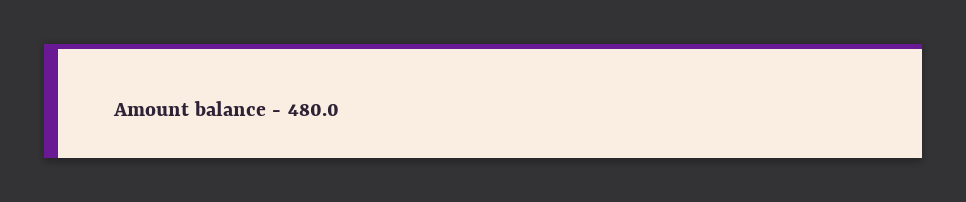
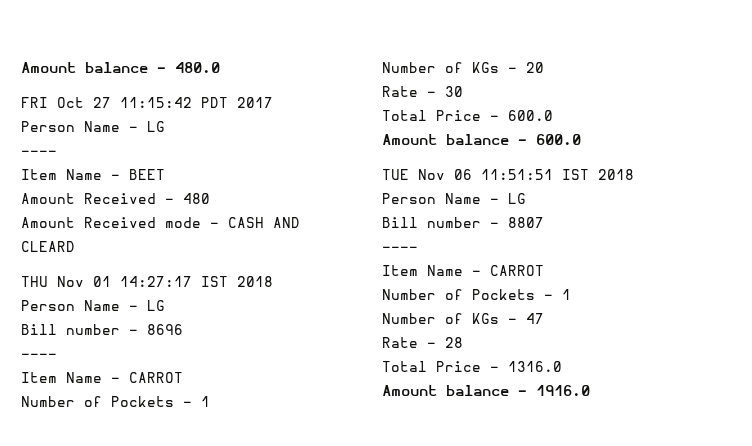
+ FRI Oct 27 11:15:42 PDT 2017
+ Person Name - LG
+ ----
+ Item Name - BEET
+ Amount Received - 480
+ Amount Received mode - CASH AND CLEARD
+ THU Nov 01 14:27:17 IST 2018
+ Person Name - LG
+ Bill number - 8696
+ ----
+ Item Name - CARROT
+ Number of Pockets - 1
+ Number of KGs - 20
+ Rate - 30
+ Total Price - 600.0
+ Amount balance - 600.0
+ TUE Nov 06 11:51:51 IST 2018
+ Person Name - LG
+ Bill number - 8807
+ ----
+ Item Name - CARROT
+ Number of Pockets - 1
+ Number of KGs - 47
+ Rate - 28
+ Total Price - 1316.0
+ Amount balance - 1916.0

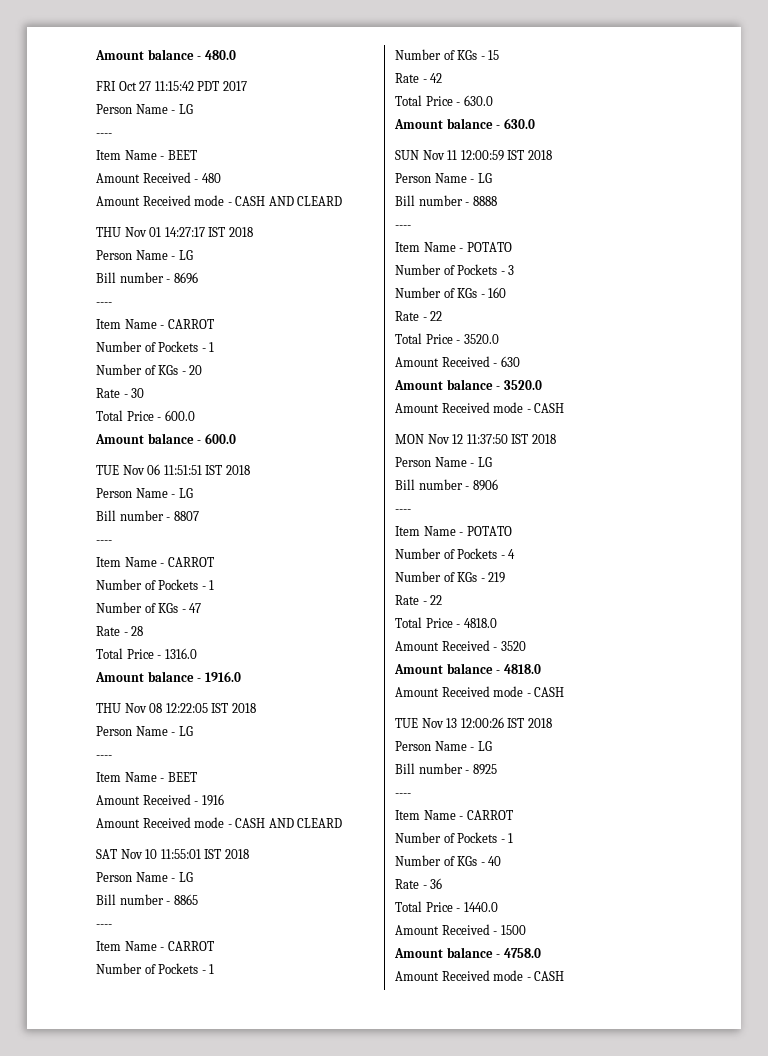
+ THU Nov 08 12:22:05 IST 2018
+ Person Name - LG
+ ----
+ Item Name - BEET
+ Amount Received - 1916
+ Amount Received mode - CASH AND CLEARD
+ SAT Nov 10 11:55:01 IST 2018
+ Person Name - LG
+ Bill number - 8865
+ ----
+ Item Name - CARROT
+ Number of Pockets - 1
+ Number of KGs - 15
+ Rate - 42
+ Total Price - 630.0
+ Amount balance - 630.0
+ SUN Nov 11 12:00:59 IST 2018
+ Person Name - LG
+ Bill number - 8888
+ ----
+ Item Name - POTATO
+ Number of Pockets - 3
+ Number of KGs - 160
+ Rate - 22
+ Total Price - 3520.0
+ Amount Received - 630
+ Amount balance - 3520.0
+ Amount Received mode - CASH
+ MON Nov 12 11:37:50 IST 2018
+ Person Name - LG
+ Bill number - 8906
+ ----
+ Item Name - POTATO
+ Number of Pockets - 4
+ Number of KGs - 219
+ Rate - 22
+ Total Price - 4818.0
+ Amount Received - 3520
+ Amount balance - 4818.0
+ Amount Received mode - CASH
+ TUE Nov 13 12:00:26 IST 2018
+ Person Name - LG
+ Bill number - 8925
+ ----
+ Item Name - CARROT
+ Number of Pockets - 1
+ Number of KGs - 40
+ Rate - 36
+ Total Price - 1440.0
+ Amount Received - 1500
+ Amount balance - 4758.0
+ Amount Received mode - CASH

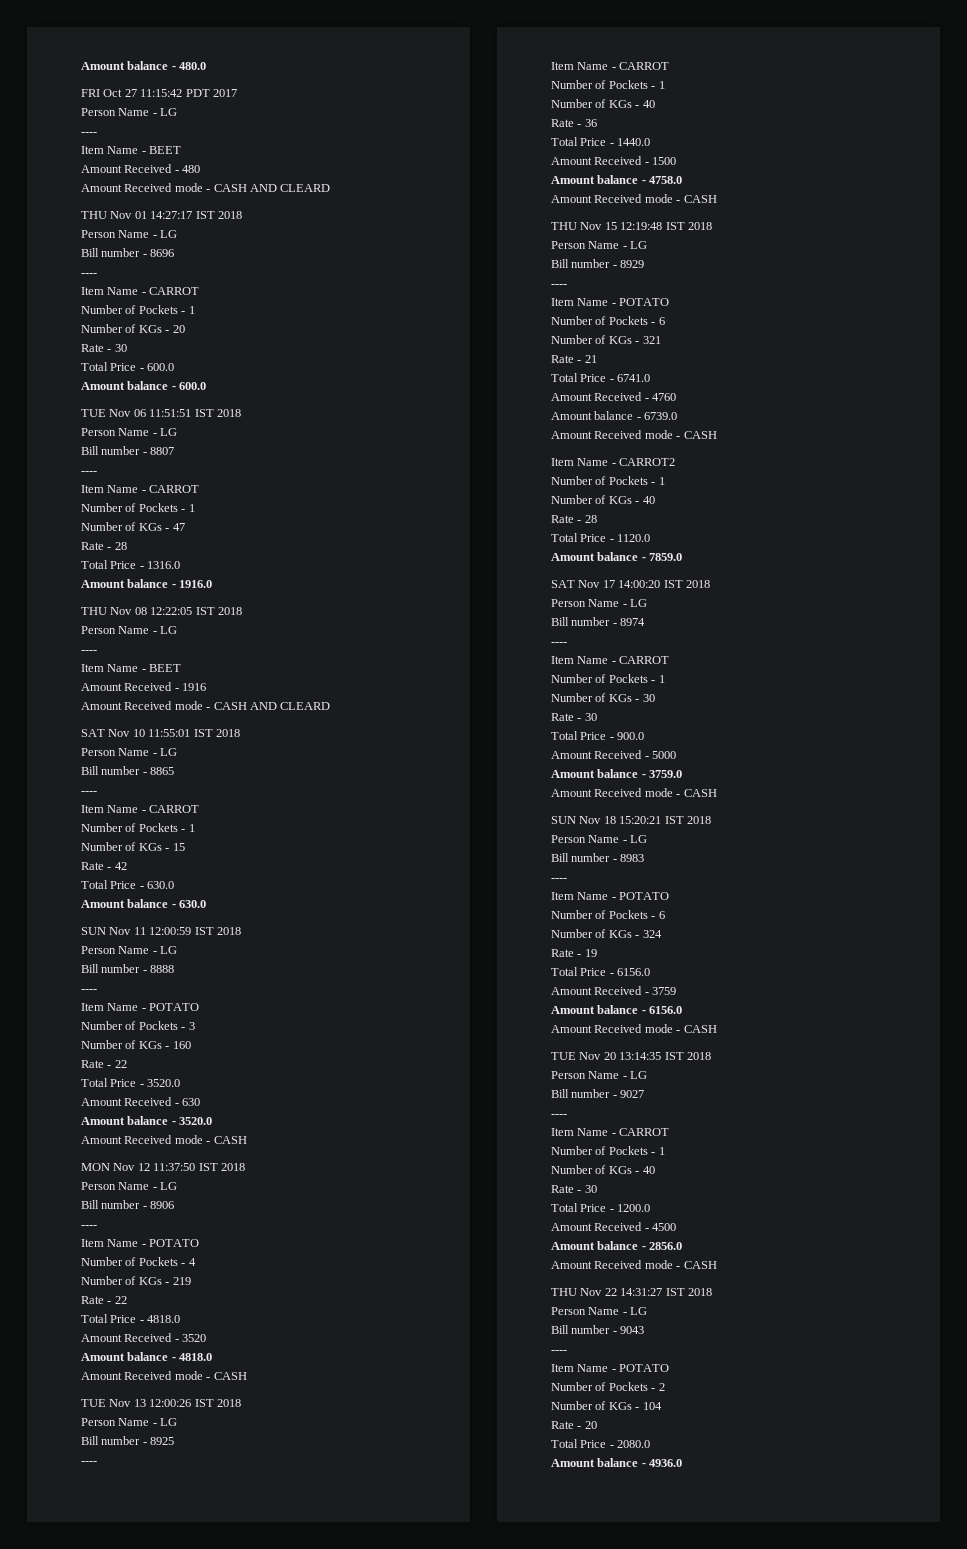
+ THU Nov 15 12:19:48 IST 2018
+ Person Name - LG
+ Bill number - 8929
+ ----
+ Item Name - POTATO
+ Number of Pockets - 6
+ Number of KGs - 321
+ Rate - 21
+ Total Price - 6741.0
+ Amount Received - 4760
+ Amount balance - 6739.0
+ Amount Received mode - CASH
+ Item Name - CARROT2
+ Number of Pockets - 1
+ Number of KGs - 40
+ Rate - 28
+ Total Price - 1120.0
+ Amount balance - 7859.0
+ SAT Nov 17 14:00:20 IST 2018
+ Person Name - LG
+ Bill number - 8974
+ ----
+ Item Name - CARROT
+ Number of Pockets - 1
+ Number of KGs - 30
+ Rate - 30
+ Total Price - 900.0
+ Amount Received - 5000
+ Amount balance - 3759.0
+ Amount Received mode - CASH
+ SUN Nov 18 15:20:21 IST 2018
+ Person Name - LG
+ Bill number - 8983
+ ----
+ Item Name - POTATO
+ Number of Pockets - 6
+ Number of KGs - 324
+ Rate - 19
+ Total Price - 6156.0
+ Amount Received - 3759
+ Amount balance - 6156.0
+ Amount Received mode - CASH
+ TUE Nov 20 13:14:35 IST 2018
+ Person Name - LG
+ Bill number - 9027
+ ----
+ Item Name - CARROT
+ Number of Pockets - 1
+ Number of KGs - 40
+ Rate - 30
+ Total Price - 1200.0
+ Amount Received - 4500
+ Amount balance - 2856.0
+ Amount Received mode - CASH
+ THU Nov 22 14:31:27 IST 2018
+ Person Name - LG
+ Bill number - 9043
+ ----
+ Item Name - POTATO
+ Number of Pockets - 2
+ Number of KGs - 104
+ Rate - 20
+ Total Price - 2080.0
+ Amount balance - 4936.0

